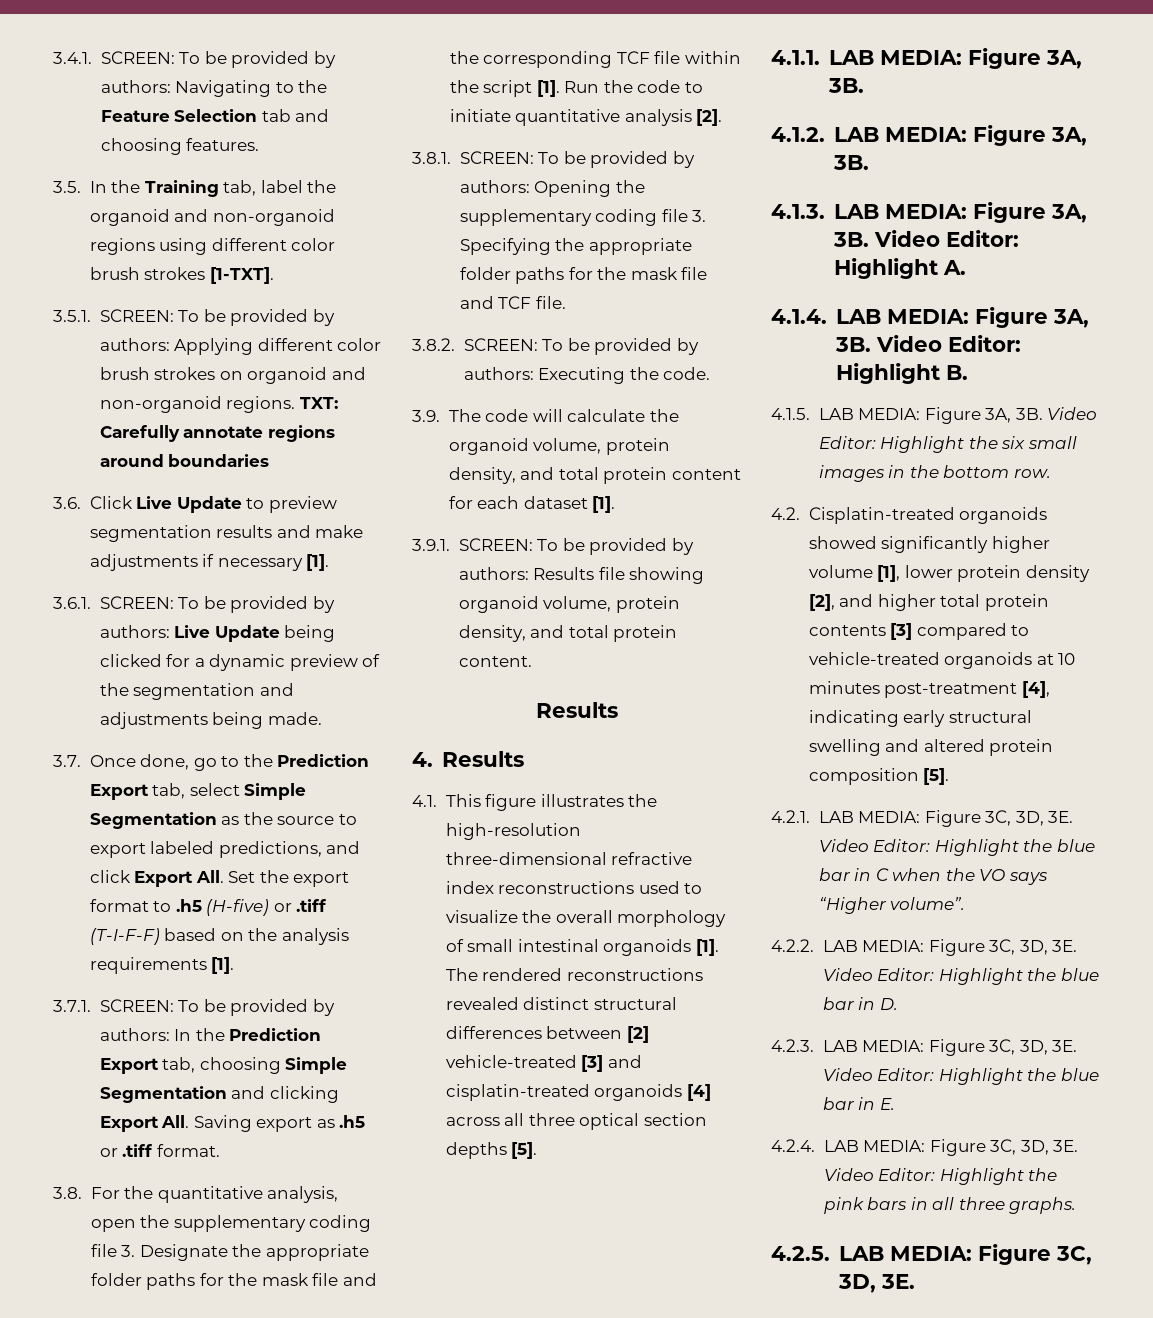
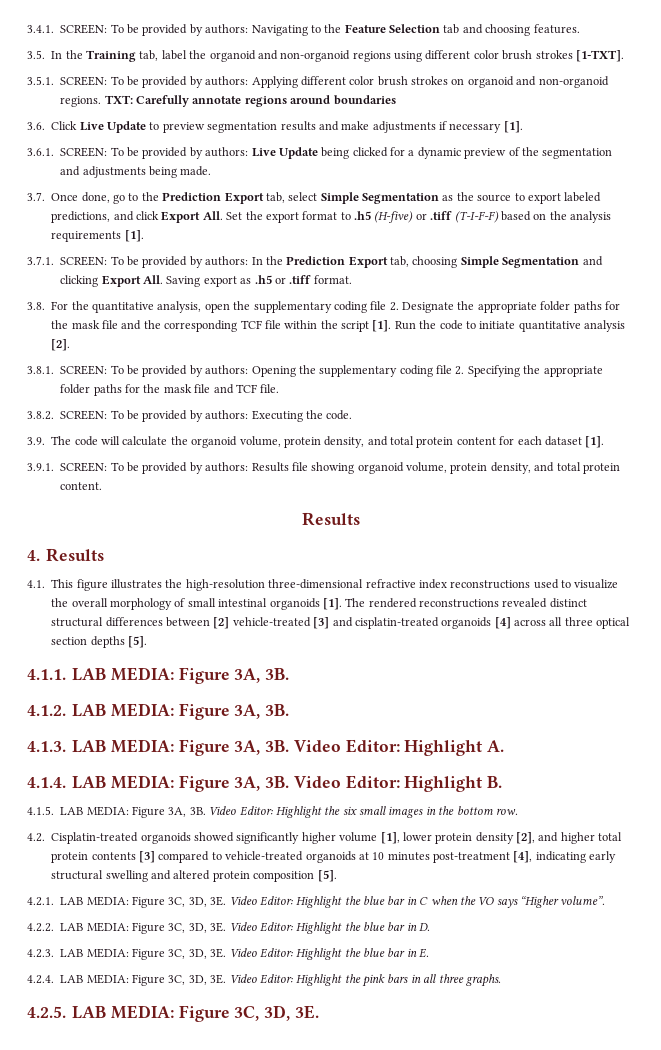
- 3.8. For the quantitative analysis, open the supplementary coding file 3. Designate the appropriate folder paths for the mask file and the corresponding TCF file within the script [1].
+ 3.8. For the quantitative analysis, open the supplementary coding file 2. Designate the appropriate folder paths for the mask file and the corresponding TCF file within the script [1].
- 3.8.1. SCREEN: To be provided by authors: Opening the supplementary coding file 3. Specifying the appropriate folder paths for the mask file and TCF file.
+ 3.8.1. SCREEN: To be provided by authors: Opening the supplementary coding file 2. Specifying the appropriate folder paths for the mask file and TCF file.

